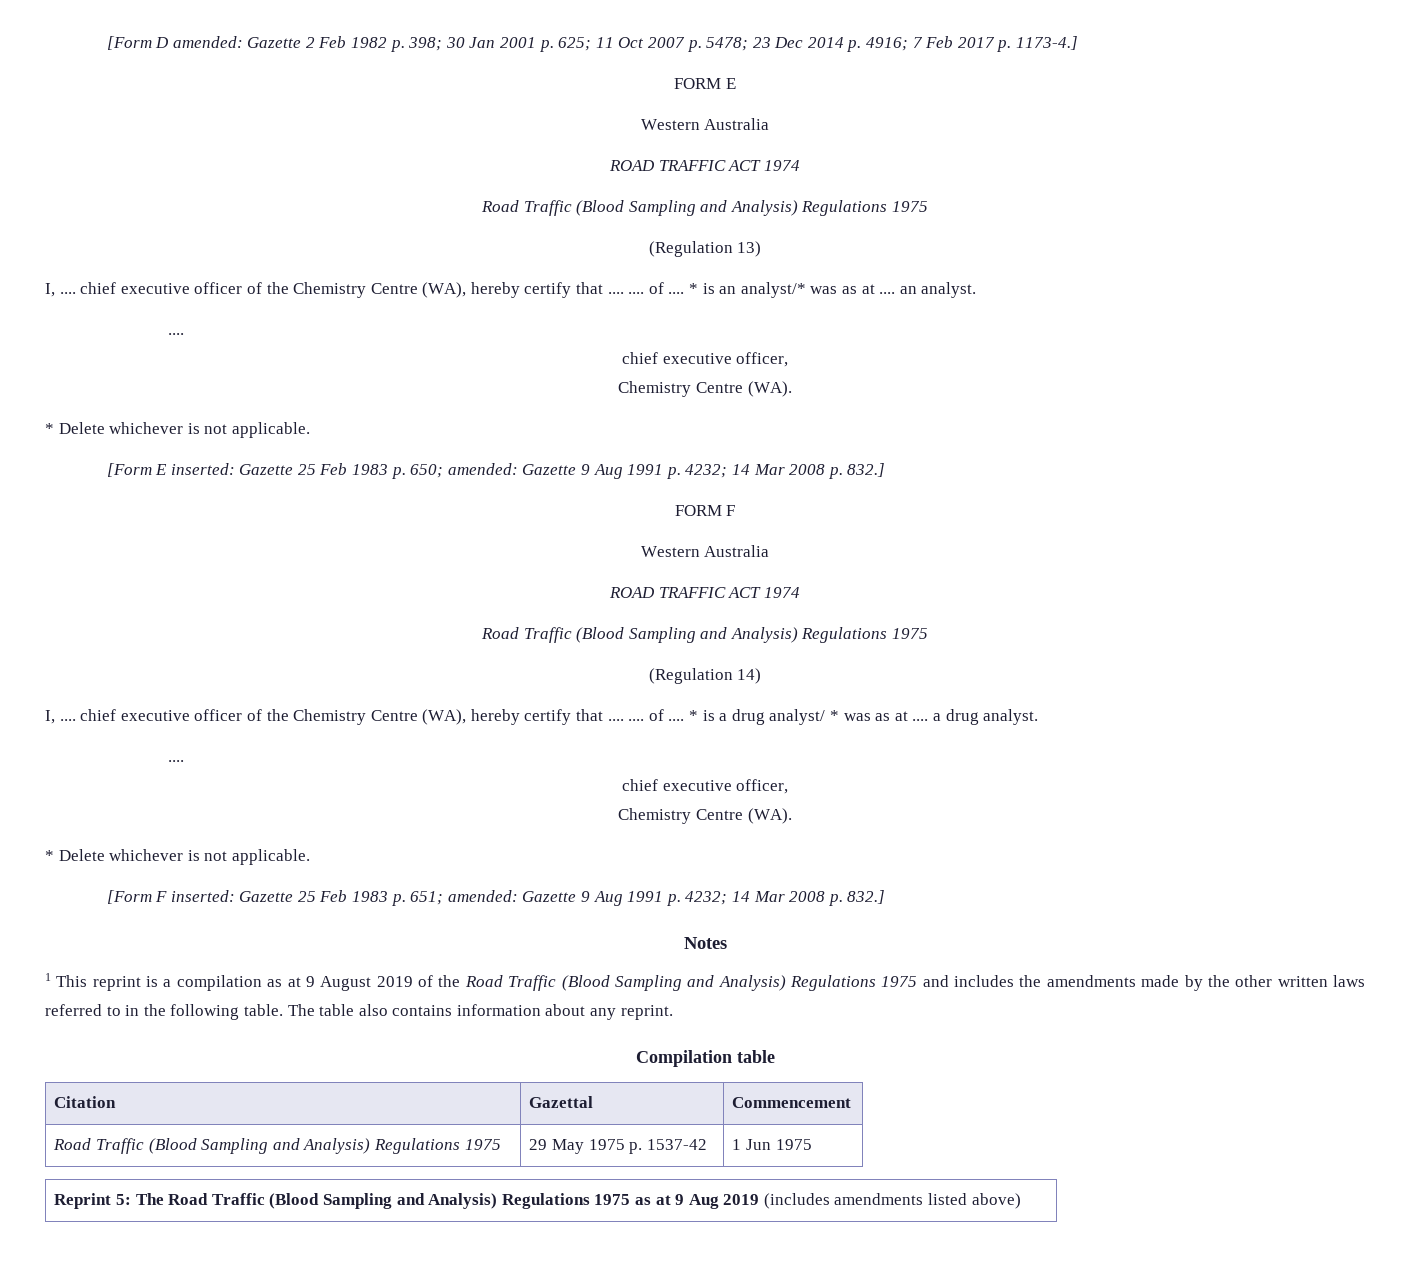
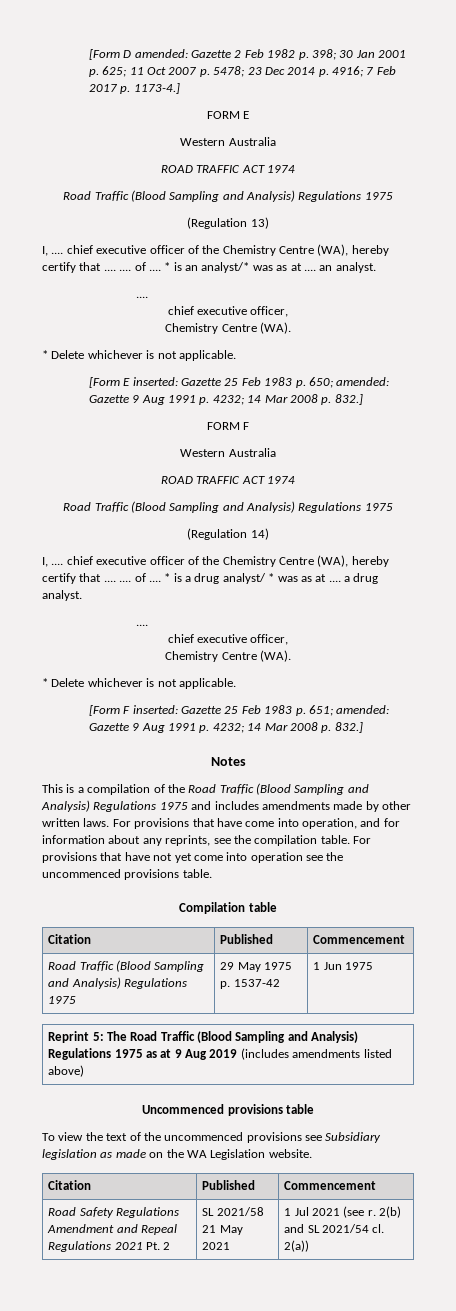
- 1 This reprint is a compilation as at 9 August 2019 of the Road Traffic (Blood Sampling and Analysis) Regulations 1975 and includes the amendments made by the other written laws referred to in the following table. The table also contains information about any reprint.
+ This is a compilation of the Road Traffic (Blood Sampling and Analysis) Regulations 1975 and includes amendments made by other written laws. For provisions that have come into operation, and for information about any reprints, see the compilation table. For provisions that have not yet come into operation see the uncommenced provisions table.
  Compilation table
- Citation | Gazettal | Commencement
+ Citation | Published | Commencement
+ Uncommenced provisions table
+ To view the text of the uncommenced provisions see Subsidiary legislation as made on the WA Legislation website.
+ Citation | Published | Commencement
+ Road Safety Regulations Amendment and Repeal Regulations 2021 Pt. 2 | SL 2021/58 21 May 2021 | 1 Jul 2021 (see r. 2(b) and SL 2021/54 cl. 2(a))

